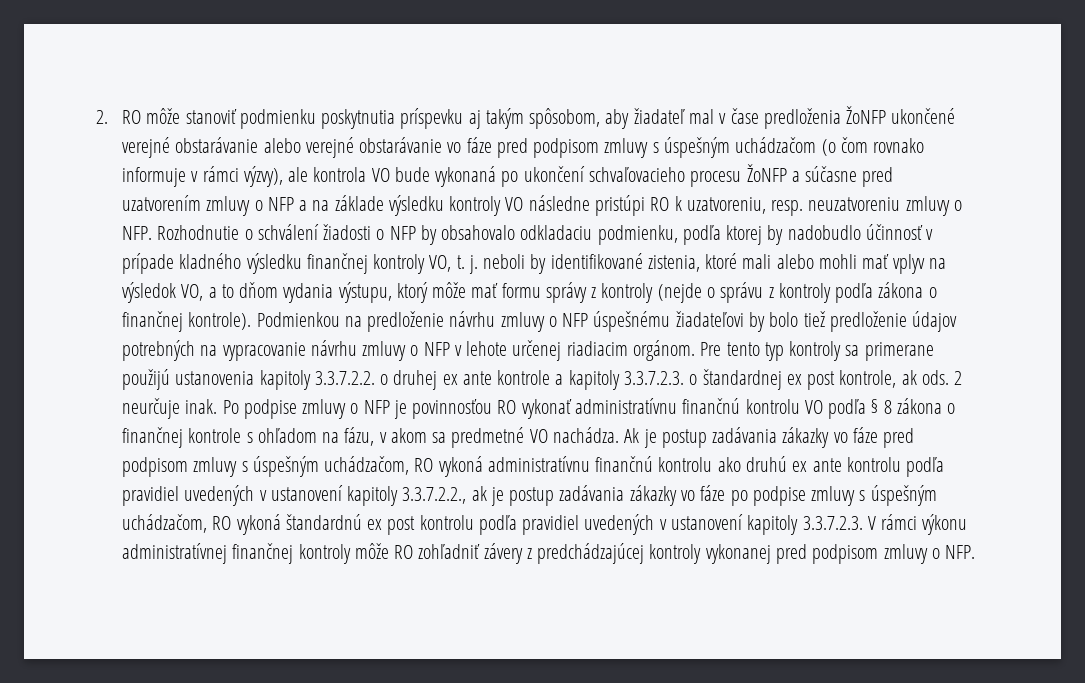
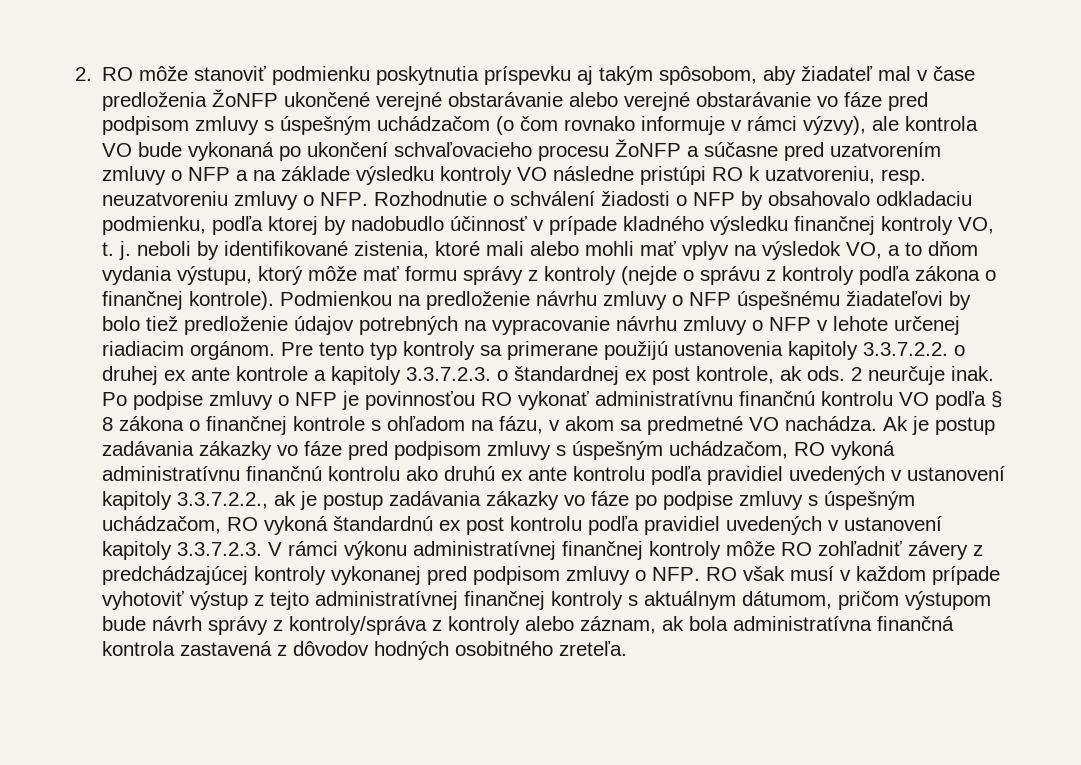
- Ak je postup zadávania zákazky vo fáze pred podpisom zmluvy s úspešným uchádzačom, RO vykoná administratívnu finančnú kontrolu ako druhú ex ante kontrolu podľa pravidiel uvedených v ustanovení kapitoly 3.3.7.2.2., ak je postup zadávania zákazky vo fáze po podpise zmluvy s úspešným uchádzačom, RO vykoná štandardnú ex post kontrolu podľa pravidiel uvedených v ustanovení kapitoly 3.3.7.2.3. V rámci výkonu administratívnej finančnej kontroly môže RO zohľadniť závery z predchádzajúcej kontroly vykonanej pred podpisom zmluvy o NFP.
+ Ak je postup zadávania zákazky vo fáze pred podpisom zmluvy s úspešným uchádzačom, RO vykoná administratívnu finančnú kontrolu ako druhú ex ante kontrolu podľa pravidiel uvedených v ustanovení kapitoly 3.3.7.2.2., ak je postup zadávania zákazky vo fáze po podpise zmluvy s úspešným uchádzačom, RO vykoná štandardnú ex post kontrolu podľa pravidiel uvedených v ustanovení kapitoly 3.3.7.2.3. V rámci výkonu administratívnej finančnej kontroly môže RO zohľadniť závery z predchádzajúcej kontroly vykonanej pred podpisom zmluvy o NFP. RO však musí v každom prípade vyhotoviť výstup z tejto administratívnej finančnej kontroly s aktuálnym dátumom, pričom výstupom bude návrh správy z kontroly/správa z kontroly alebo záznam, ak bola administratívna finančná kontrola zastavená z dôvodov hodných osobitného zreteľa.

